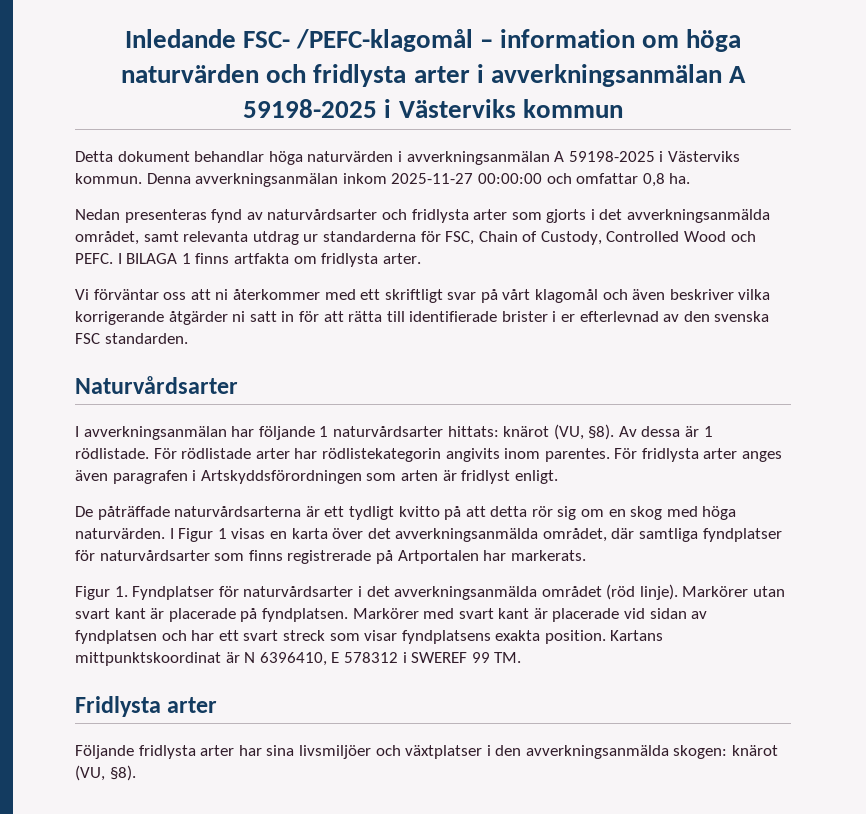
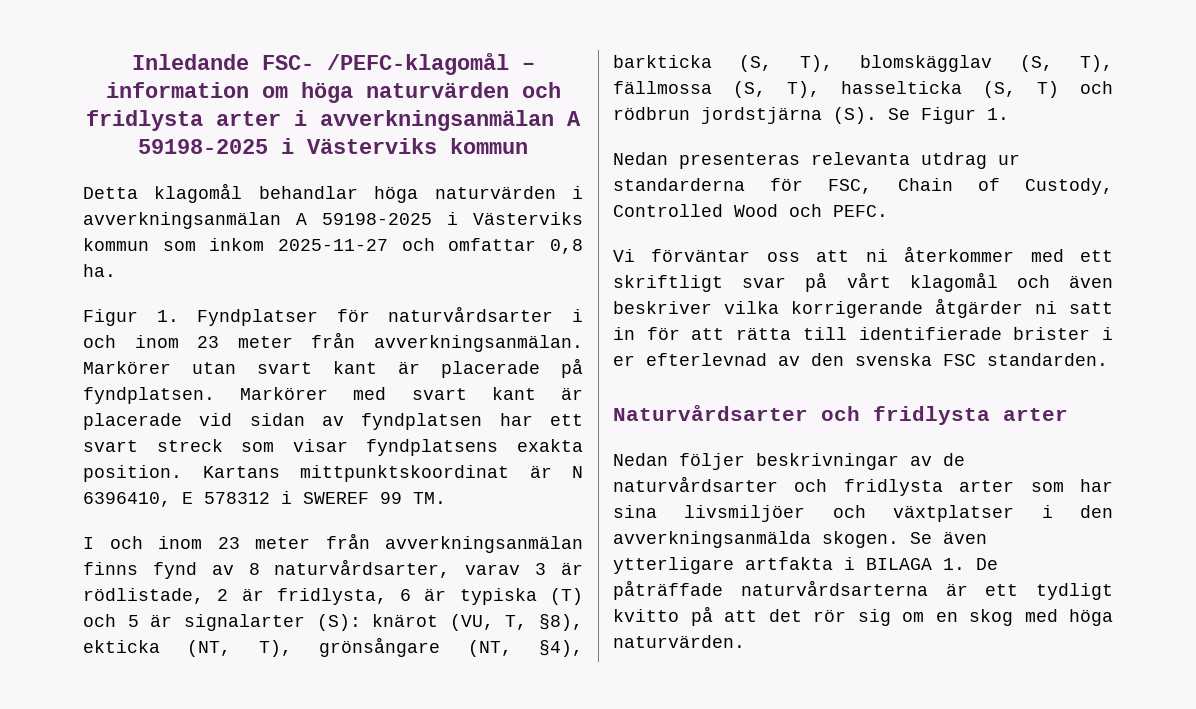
- Detta dokument behandlar höga naturvärden i avverkningsanmälan A 59198-2025 i Västerviks kommun. Denna avverkningsanmälan inkom 2025-11-27 00:00:00 och omfattar 0,8 ha.
+ Detta klagomål behandlar höga naturvärden i avverkningsanmälan A 59198-2025 i Västerviks kommun som inkom 2025-11-27 och omfattar 0,8 ha.
- Nedan presenteras fynd av naturvårdsarter och fridlysta arter som gjorts i det avverkningsanmälda området, samt relevanta utdrag ur standarderna för FSC, Chain of Custody, Controlled Wood och PEFC. I BILAGA 1 finns artfakta om fridlysta arter.
+ Figur 1. Fyndplatser för naturvårdsarter i och inom 23 meter från avverkningsanmälan. Markörer utan svart kant är placerade på fyndplatsen. Markörer med svart kant är placerade vid sidan av fyndplatsen har ett svart streck som visar fyndplatsens exakta position. Kartans mittpunktskoordinat är N 6396410, E 578312 i SWEREF 99 TM.
+ I och inom 23 meter från avverkningsanmälan finns fynd av 8 naturvårdsarter, varav 3 är rödlistade, 2 är fridlysta, 6 är typiska (T) och 5 är signalarter (S): knärot (VU, T, §8), ekticka (NT, T), grönsångare (NT, §4), barkticka (S, T), blomskägglav (S, T), fällmossa (S, T), hasselticka (S, T) och rödbrun jordstjärna (S). Se Figur 1.
+ Nedan presenteras relevanta utdrag ur standarderna för FSC, Chain of Custody, Controlled Wood och PEFC.
- Naturvårdsarter
- I avverkningsanmälan har följande 1 naturvårdsarter hittats: knärot (VU, §8). Av dessa är 1 rödlistade. För rödlistade arter har rödlistekategorin angivits inom parentes. För fridlysta arter anges även paragrafen i Artskyddsförordningen som arten är fridlyst enligt.
- De påträffade naturvårdsarterna är ett tydligt kvitto på att detta rör sig om en skog med höga naturvärden. I Figur 1 visas en karta över det avverkningsanmälda området, där samtliga fyndplatser för naturvårdsarter som finns registrerade på Artportalen har markerats.
- Figur 1. Fyndplatser för naturvårdsarter i det avverkningsanmälda området (röd linje). Markörer utan svart kant är placerade på fyndplatsen. Markörer med svart kant är placerade vid sidan av fyndplatsen och har ett svart streck som visar fyndplatsens exakta position. Kartans mittpunktskoordinat är N 6396410, E 578312 i SWEREF 99 TM.
- Fridlysta arter
- Följande fridlysta arter har sina livsmiljöer och växtplatser i den avverkningsanmälda skogen: knärot (VU, §8).
+ Naturvårdsarter och fridlysta arter
+ Nedan följer beskrivningar av de naturvårdsarter och fridlysta arter som har sina livsmiljöer och växtplatser i den avverkningsanmälda skogen. Se även ytterligare artfakta i BILAGA 1. De påträffade naturvårdsarterna är ett tydligt kvitto på att det rör sig om en skog med höga naturvärden.

